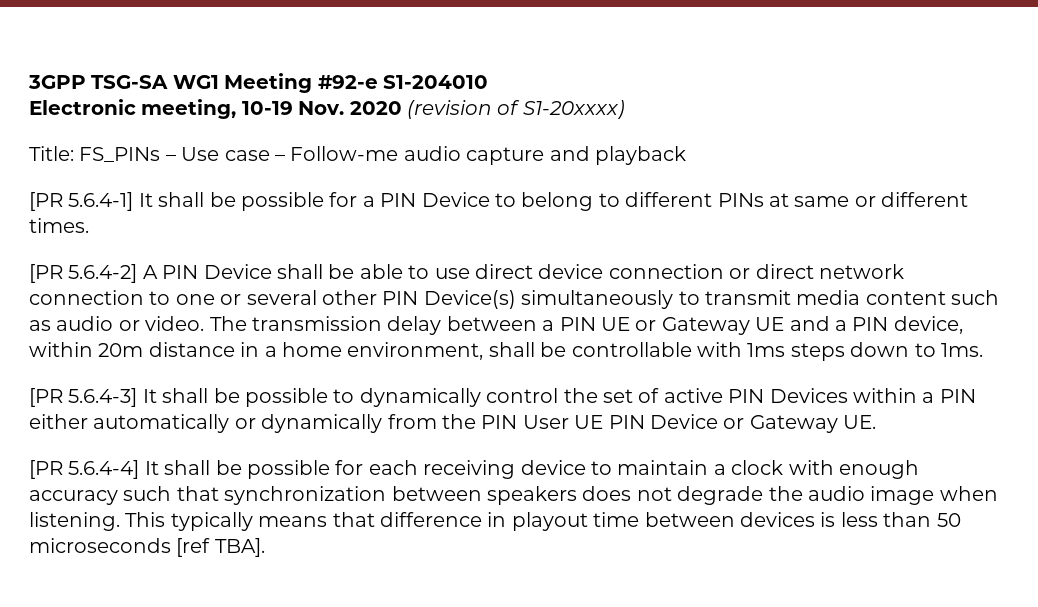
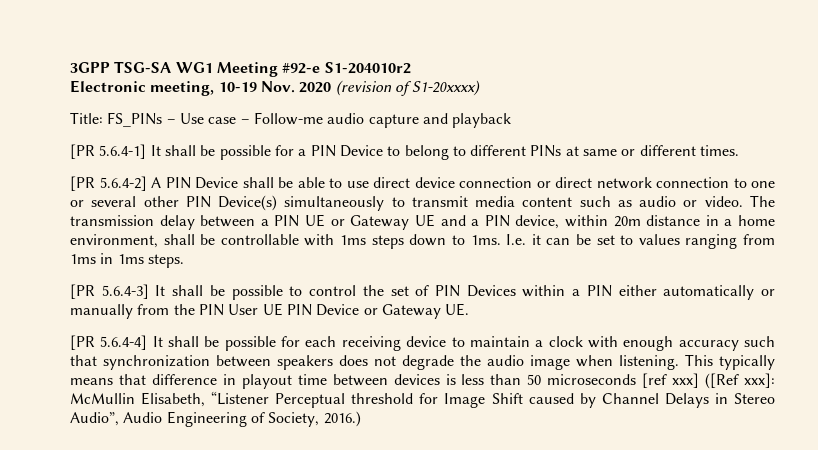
- 3GPP TSG-SA WG1 Meeting #92-e S1-204010
+ 3GPP TSG-SA WG1 Meeting #92-e S1-204010r2
+ I.e. it can be set to values ranging from 1ms in 1ms steps.
- [PR 5.6.4-3] It shall be possible to dynamically control the set of active PIN Devices within a PIN either automatically or dynamically from the PIN User UE PIN Device or Gateway UE.
+ [PR 5.6.4-3] It shall be possible to control the set of PIN Devices within a PIN either automatically or manually from the PIN User UE PIN Device or Gateway UE.
- This typically means that difference in playout time between devices is less than 50 microseconds [ref TBA].
+ This typically means that difference in playout time between devices is less than 50 microseconds [ref xxx] ([Ref xxx]: McMullin Elisabeth, “Listener Perceptual threshold for Image Shift caused by Channel Delays in Stereo Audio”, Audio Engineering of Society, 2016.)

